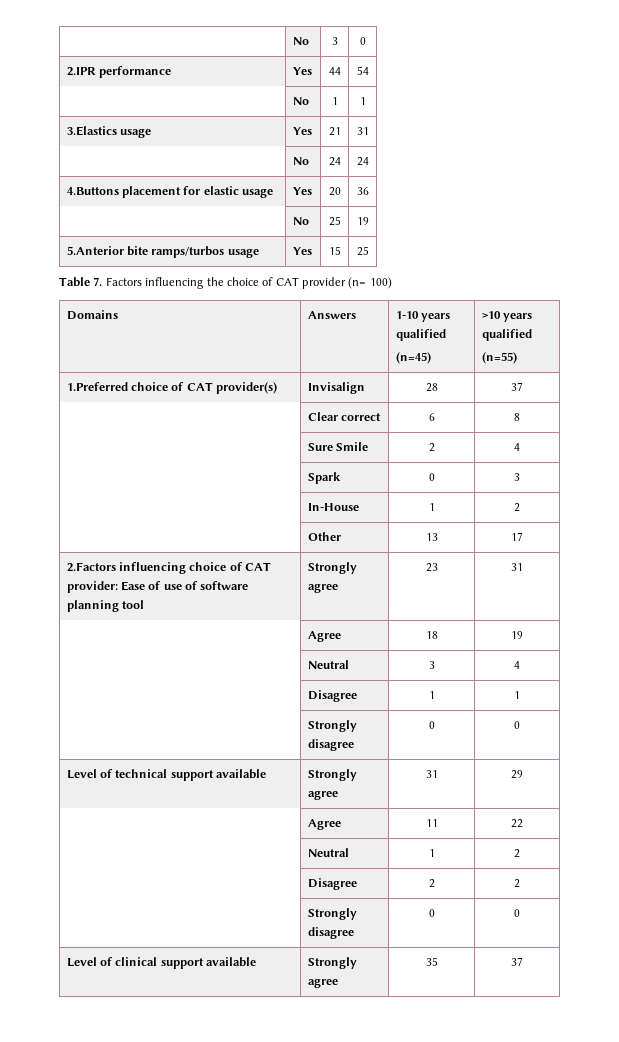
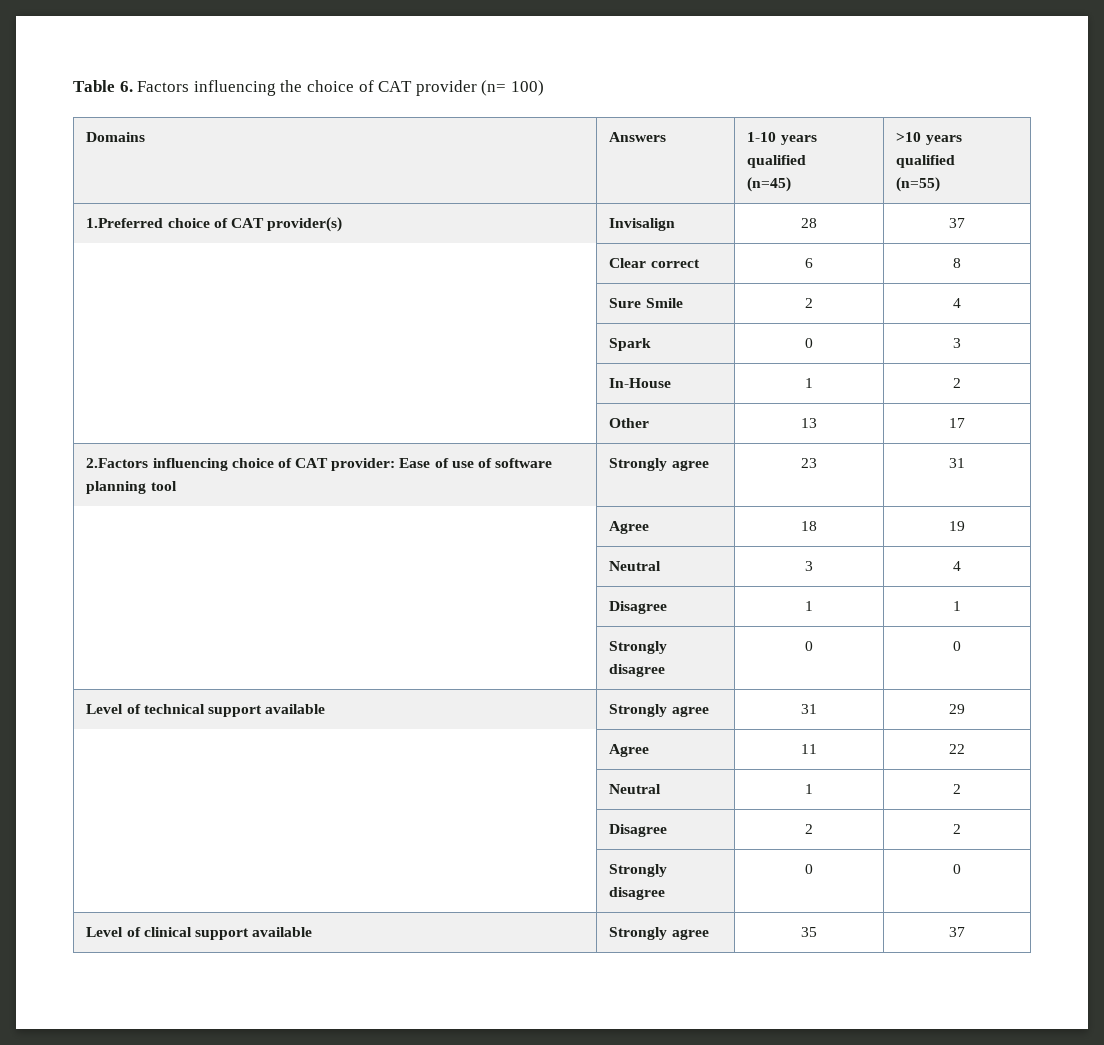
- | No | 3 | 0
- 2.IPR performance | Yes | 44 | 54
- | No | 1 | 1
- 3.Elastics usage | Yes | 21 | 31
- | No | 24 | 24
- 4.Buttons placement for elastic usage | Yes | 20 | 36
- | No | 25 | 19
- 5.Anterior bite ramps/turbos usage | Yes | 15 | 25
- Table 7. Factors influencing the choice of CAT provider (n= 100)
+ Table 6. Factors influencing the choice of CAT provider (n= 100)

